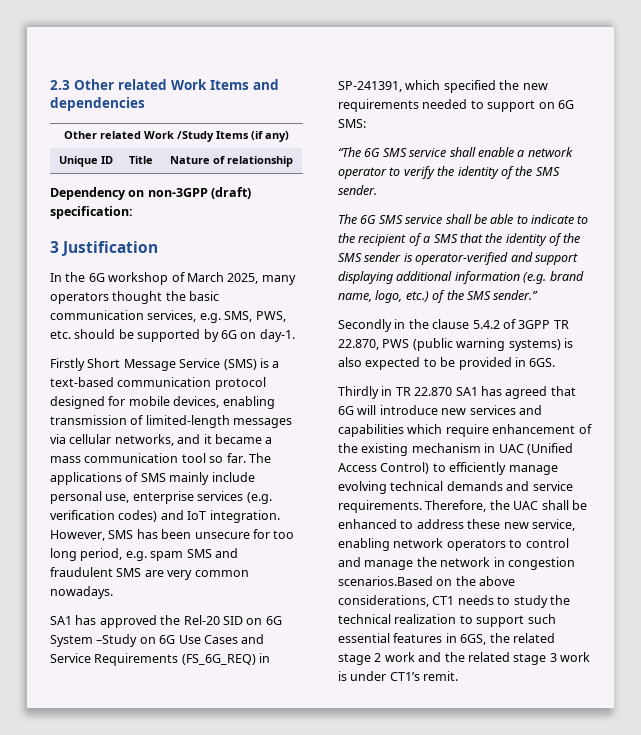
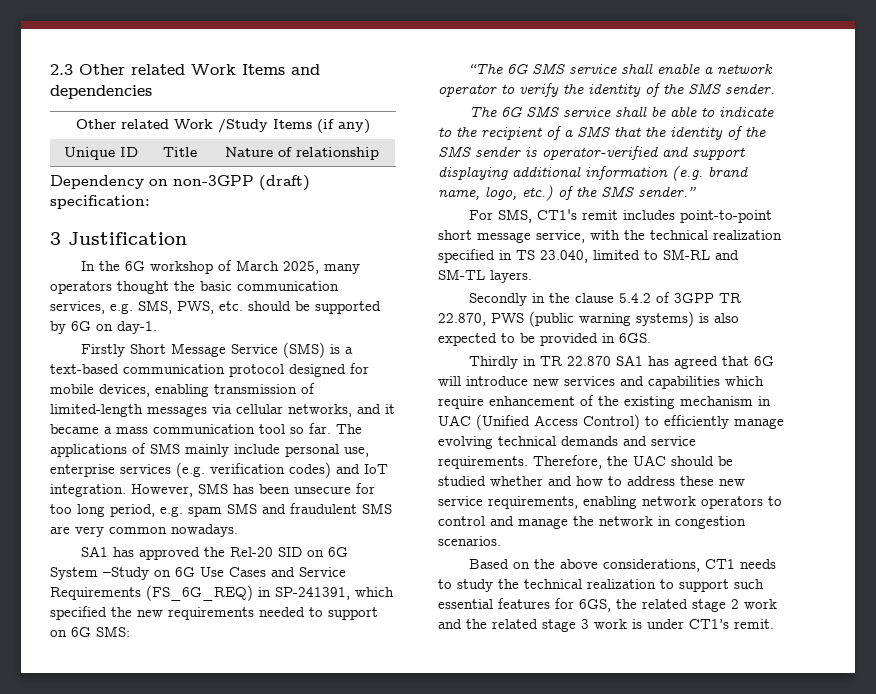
+ For SMS, CT1's remit includes point-to-point short message service, with the technical realization specified in TS 23.040, limited to SM-RL and SM-TL layers.
- Therefore, the UAC shall be enhanced to address these new service, enabling network operators to control and manage the network in congestion scenarios.Based on the above considerations, CT1 needs to study the technical realization to support such essential features in 6GS, the related stage 2 work and the related stage 3 work is under CT1’s remit.
+ Therefore, the UAC should be studied whether and how to address these new service requirements, enabling network operators to control and manage the network in congestion scenarios.
+ Based on the above considerations, CT1 needs to study the technical realization to support such essential features for 6GS, the related stage 2 work and the related stage 3 work is under CT1’s remit.

